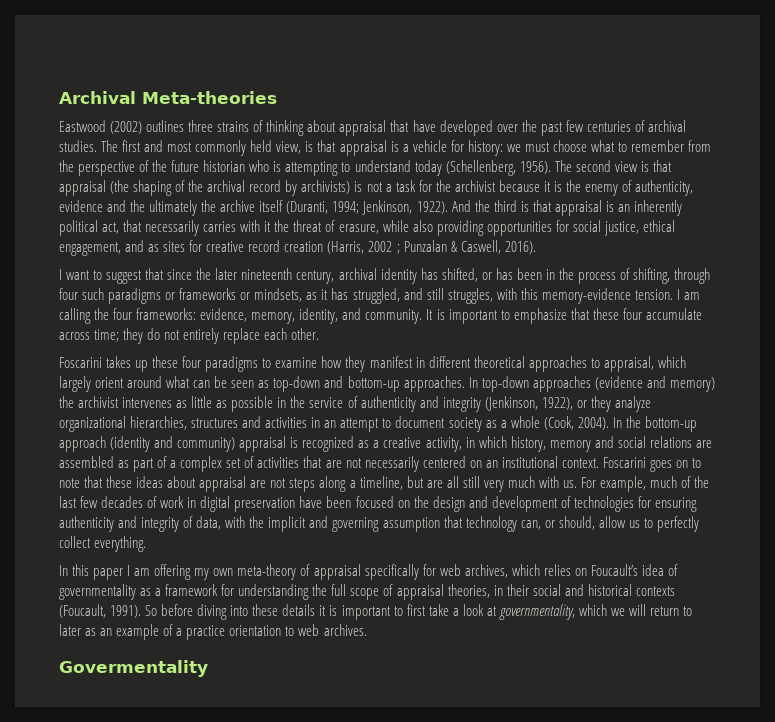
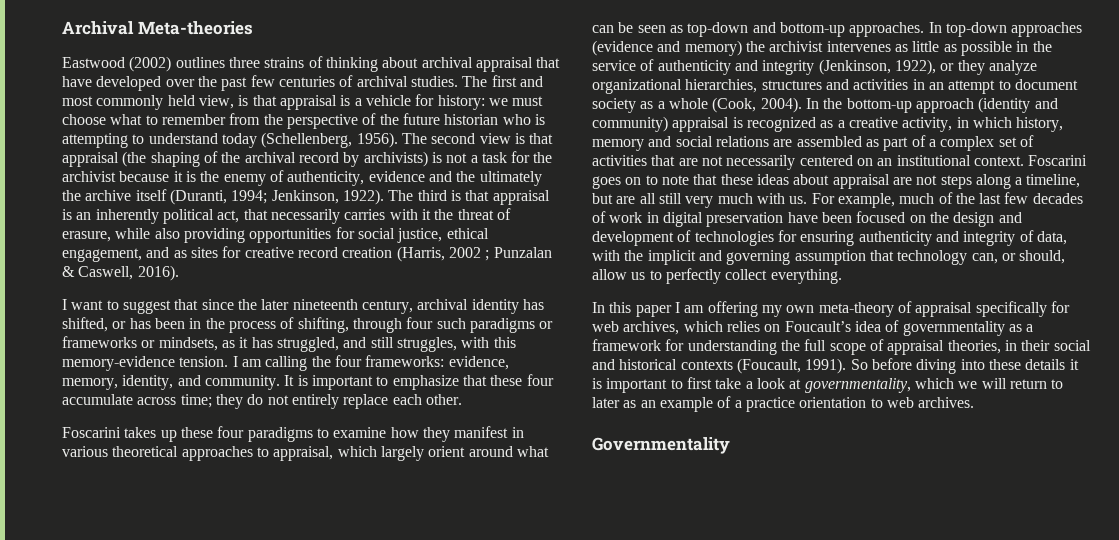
- Eastwood (2002) outlines three strains of thinking about appraisal that have developed over the past few centuries of archival studies.
+ Eastwood (2002) outlines three strains of thinking about archival appraisal that have developed over the past few centuries of archival studies.
- And the third is that appraisal is an inherently political act, that necessarily carries with it the threat of erasure, while also providing opportunities for social justice, ethical engagement, and as sites for creative record creation (Harris, 2002 ; Punzalan & Caswell, 2016).
+ The third is that appraisal is an inherently political act, that necessarily carries with it the threat of erasure, while also providing opportunities for social justice, ethical engagement, and as sites for creative record creation (Harris, 2002 ; Punzalan & Caswell, 2016).
- Foscarini takes up these four paradigms to examine how they manifest in different theoretical approaches to appraisal, which largely orient around what can be seen as top-down and bottom-up approaches.
+ Foscarini takes up these four paradigms to examine how they manifest in various theoretical approaches to appraisal, which largely orient around what can be seen as top-down and bottom-up approaches.
- Govermentality
+ Governmentality

